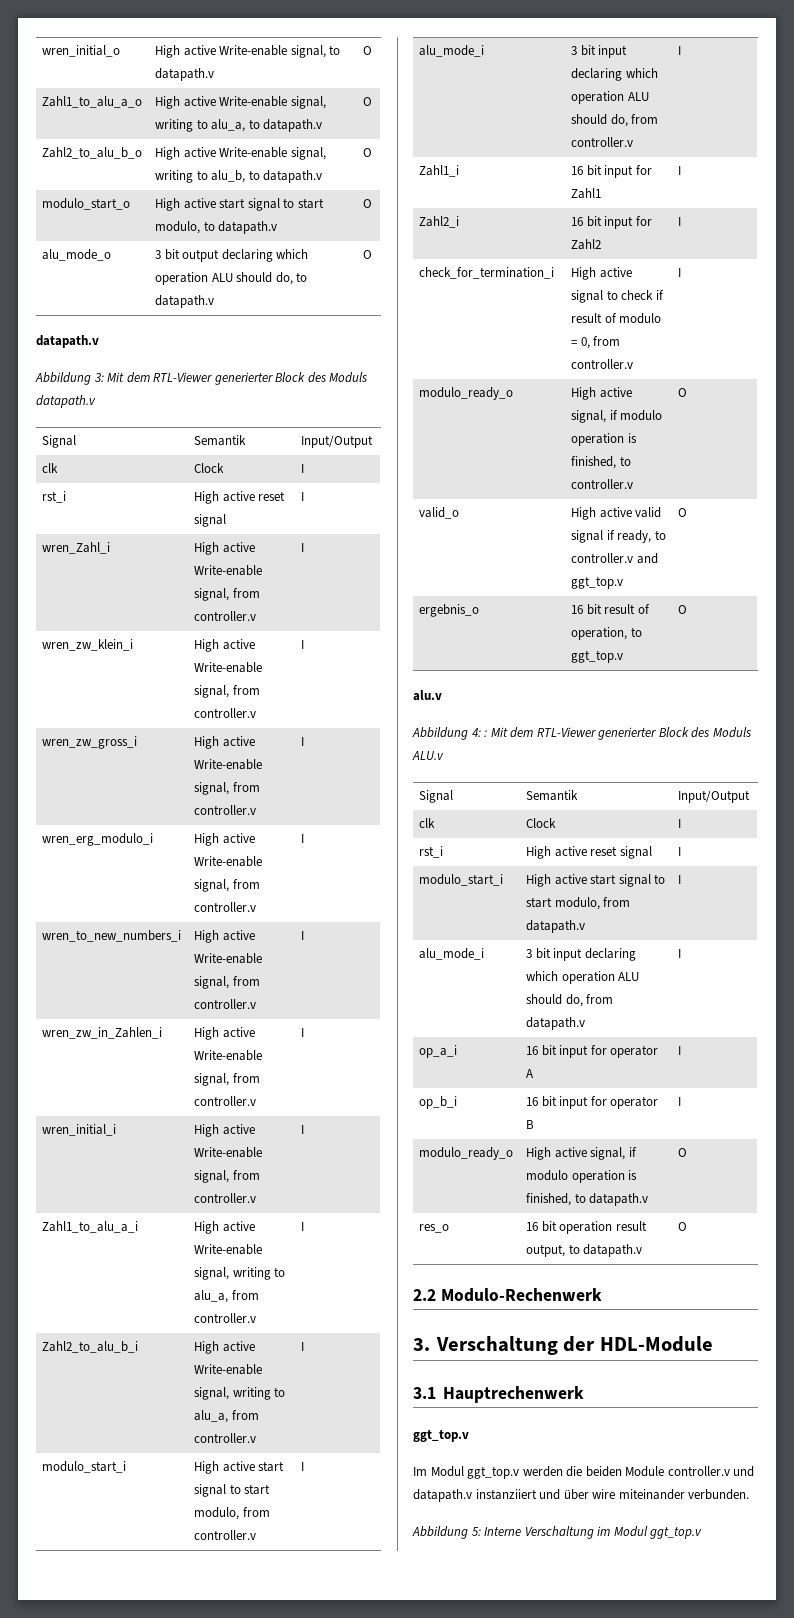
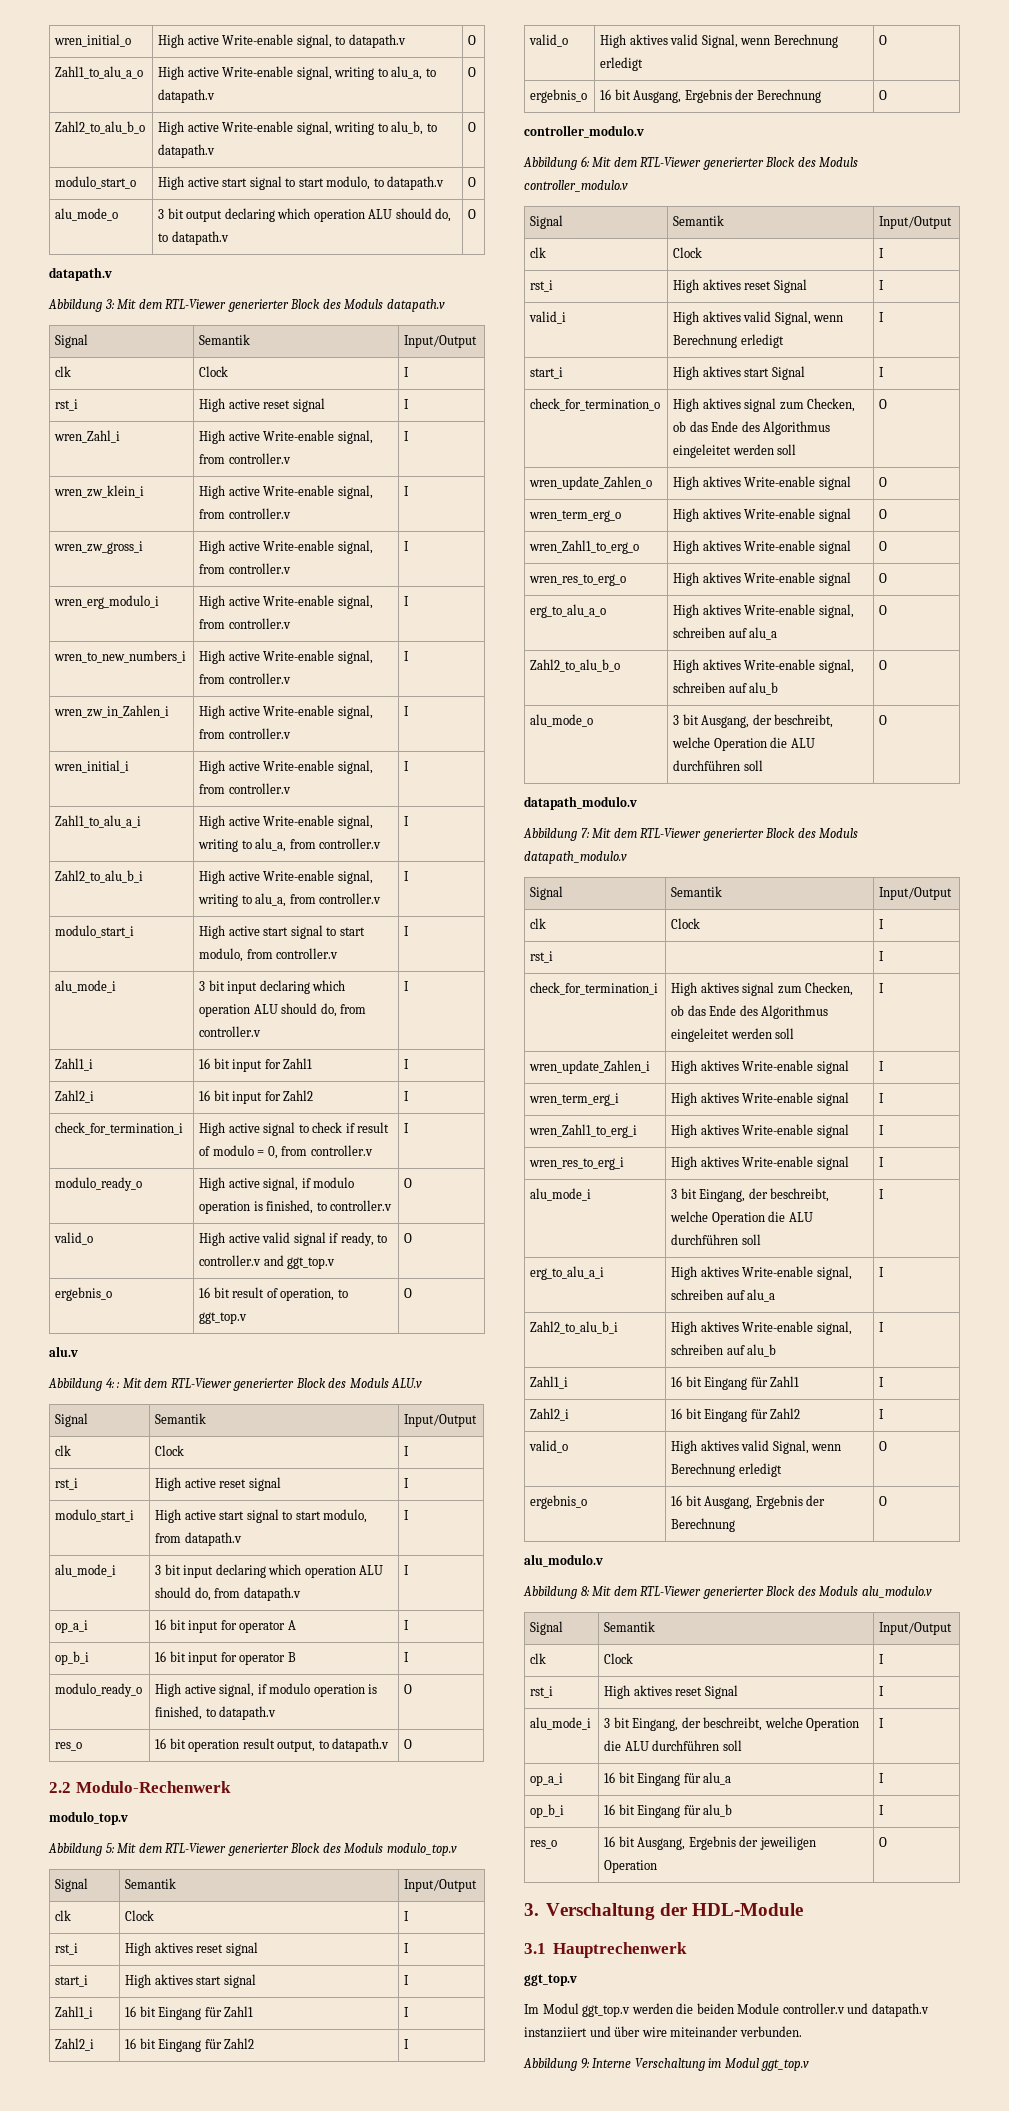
  2.2 Modulo-Rechenwerk
+ modulo_top.v
+ Abbildung 5: Mit dem RTL-Viewer generierter Block des Moduls modulo_top.v
+ Signal | Semantik | Input/Output
+ clk | Clock | I
+ rst_i | High aktives reset signal | I
+ start_i | High aktives start signal | I
+ Zahl1_i | 16 bit Eingang für Zahl1 | I
+ Zahl2_i | 16 bit Eingang für Zahl2 | I
+ valid_o | High aktives valid Signal, wenn Berechnung erledigt | O
+ ergebnis_o | 16 bit Ausgang, Ergebnis der Berechnung | O
+ controller_modulo.v
+ Abbildung 6: Mit dem RTL-Viewer generierter Block des Moduls controller_modulo.v
+ Signal | Semantik | Input/Output
+ clk | Clock | I
+ rst_i | High aktives reset Signal | I
+ valid_i | High aktives valid Signal, wenn Berechnung erledigt | I
+ start_i | High aktives start Signal | I
+ check_for_termination_o | High aktives signal zum Checken, ob das Ende des Algorithmus eingeleitet werden soll | O
+ wren_update_Zahlen_o | High aktives Write-enable signal | O
+ wren_term_erg_o | High aktives Write-enable signal | O
+ wren_Zahl1_to_erg_o | High aktives Write-enable signal | O
+ wren_res_to_erg_o | High aktives Write-enable signal | O
+ erg_to_alu_a_o | High aktives Write-enable signal, schreiben auf alu_a | O
+ Zahl2_to_alu_b_o | High aktives Write-enable signal, schreiben auf alu_b | O
+ alu_mode_o | 3 bit Ausgang, der beschreibt, welche Operation die ALU durchführen soll | O
+ datapath_modulo.v
+ Abbildung 7: Mit dem RTL-Viewer generierter Block des Moduls datapath_modulo.v
+ Signal | Semantik | Input/Output
+ clk | Clock | I
+ rst_i | | I
+ check_for_termination_i | High aktives signal zum Checken, ob das Ende des Algorithmus eingeleitet werden soll | I
+ wren_update_Zahlen_i | High aktives Write-enable signal | I
+ wren_term_erg_i | High aktives Write-enable signal | I
+ wren_Zahl1_to_erg_i | High aktives Write-enable signal | I
+ wren_res_to_erg_i | High aktives Write-enable signal | I
+ alu_mode_i | 3 bit Eingang, der beschreibt, welche Operation die ALU durchführen soll | I
+ erg_to_alu_a_i | High aktives Write-enable signal, schreiben auf alu_a | I
+ Zahl2_to_alu_b_i | High aktives Write-enable signal, schreiben auf alu_b | I
+ Zahl1_i | 16 bit Eingang für Zahl1 | I
+ Zahl2_i | 16 bit Eingang für Zahl2 | I
+ valid_o | High aktives valid Signal, wenn Berechnung erledigt | O
+ ergebnis_o | 16 bit Ausgang, Ergebnis der Berechnung | O
+ alu_modulo.v
+ Abbildung 8: Mit dem RTL-Viewer generierter Block des Moduls alu_modulo.v
+ Signal | Semantik | Input/Output
+ clk | Clock | I
+ rst_i | High aktives reset Signal | I
+ alu_mode_i | 3 bit Eingang, der beschreibt, welche Operation die ALU durchführen soll | I
+ op_a_i | 16 bit Eingang für alu_a | I
+ op_b_i | 16 bit Eingang für alu_b | I
+ res_o | 16 bit Ausgang, Ergebnis der jeweiligen Operation | O
- Abbildung 5: Interne Verschaltung im Modul ggt_top.v
+ Abbildung 9: Interne Verschaltung im Modul ggt_top.v

